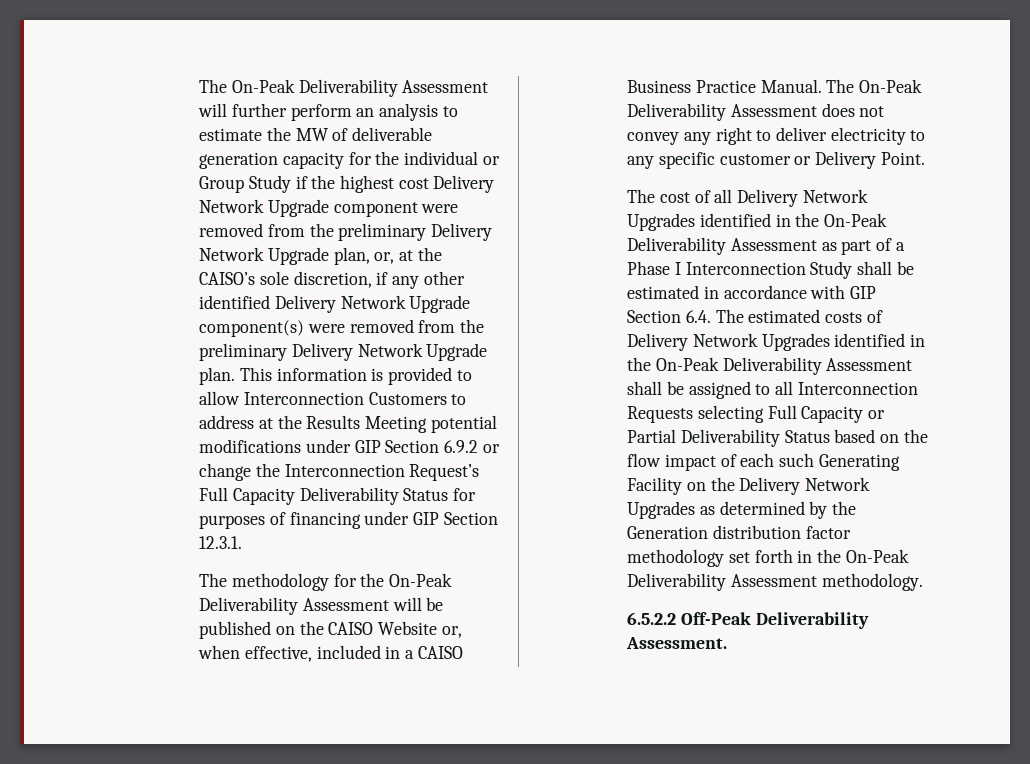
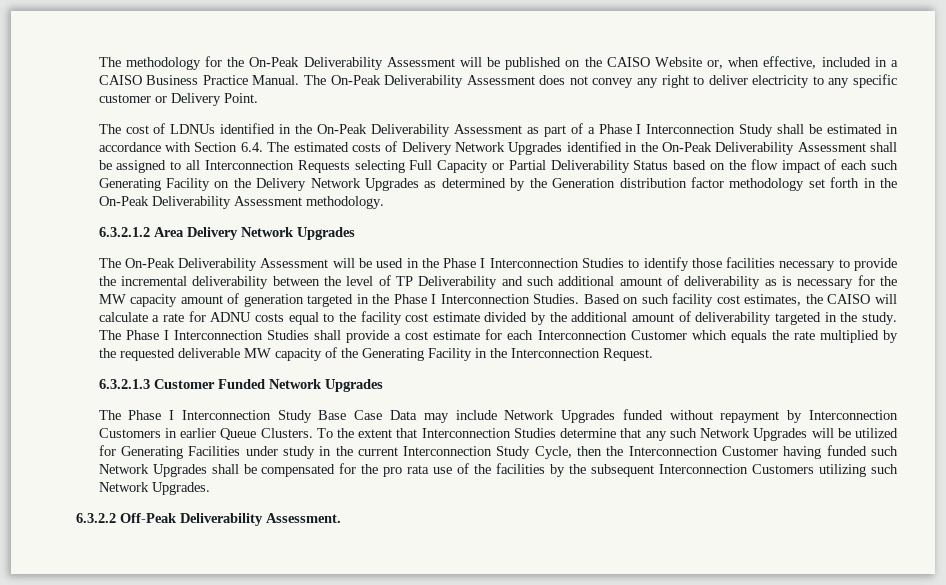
- The On-Peak Deliverability Assessment will further perform an analysis to estimate the MW of deliverable generation capacity for the individual or Group Study if the highest cost Delivery Network Upgrade component were removed from the preliminary Delivery Network Upgrade plan, or, at the CAISO’s sole discretion, if any other identified Delivery Network Upgrade component(s) were removed from the preliminary Delivery Network Upgrade plan. This information is provided to allow Interconnection Customers to address at the Results Meeting potential modifications under GIP Section 6.9.2 or change the Interconnection Request’s Full Capacity Deliverability Status for purposes of financing under GIP Section 12.3.1.
- The cost of all Delivery Network Upgrades identified in the On-Peak Deliverability Assessment as part of a Phase I Interconnection Study shall be estimated in accordance with GIP Section 6.4. The estimated costs of Delivery Network Upgrades identified in the On-Peak Deliverability Assessment shall be assigned to all Interconnection Requests selecting Full Capacity or Partial Deliverability Status based on the flow impact of each such Generating Facility on the Delivery Network Upgrades as determined by the Generation distribution factor methodology set forth in the On-Peak Deliverability Assessment methodology.
+ The cost of LDNUs identified in the On-Peak Deliverability Assessment as part of a Phase I Interconnection Study shall be estimated in accordance with Section 6.4. The estimated costs of Delivery Network Upgrades identified in the On-Peak Deliverability Assessment shall be assigned to all Interconnection Requests selecting Full Capacity or Partial Deliverability Status based on the flow impact of each such Generating Facility on the Delivery Network Upgrades as determined by the Generation distribution factor methodology set forth in the On-Peak Deliverability Assessment methodology.
- 6.5.2.2 Off-Peak Deliverability Assessment.
+ 6.3.2.1.2 Area Delivery Network Upgrades
+ The On-Peak Deliverability Assessment will be used in the Phase I Interconnection Studies to identify those facilities necessary to provide the incremental deliverability between the level of TP Deliverability and such additional amount of deliverability as is necessary for the MW capacity amount of generation targeted in the Phase I Interconnection Studies. Based on such facility cost estimates, the CAISO will calculate a rate for ADNU costs equal to the facility cost estimate divided by the additional amount of deliverability targeted in the study. The Phase I Interconnection Studies shall provide a cost estimate for each Interconnection Customer which equals the rate multiplied by the requested deliverable MW capacity of the Generating Facility in the Interconnection Request.
+ 6.3.2.1.3 Customer Funded Network Upgrades
+ The Phase I Interconnection Study Base Case Data may include Network Upgrades funded without repayment by Interconnection Customers in earlier Queue Clusters. To the extent that Interconnection Studies determine that any such Network Upgrades will be utilized for Generating Facilities under study in the current Interconnection Study Cycle, then the Interconnection Customer having funded such Network Upgrades shall be compensated for the pro rata use of the facilities by the subsequent Interconnection Customers utilizing such Network Upgrades.
+ 6.3.2.2 Off-Peak Deliverability Assessment.

